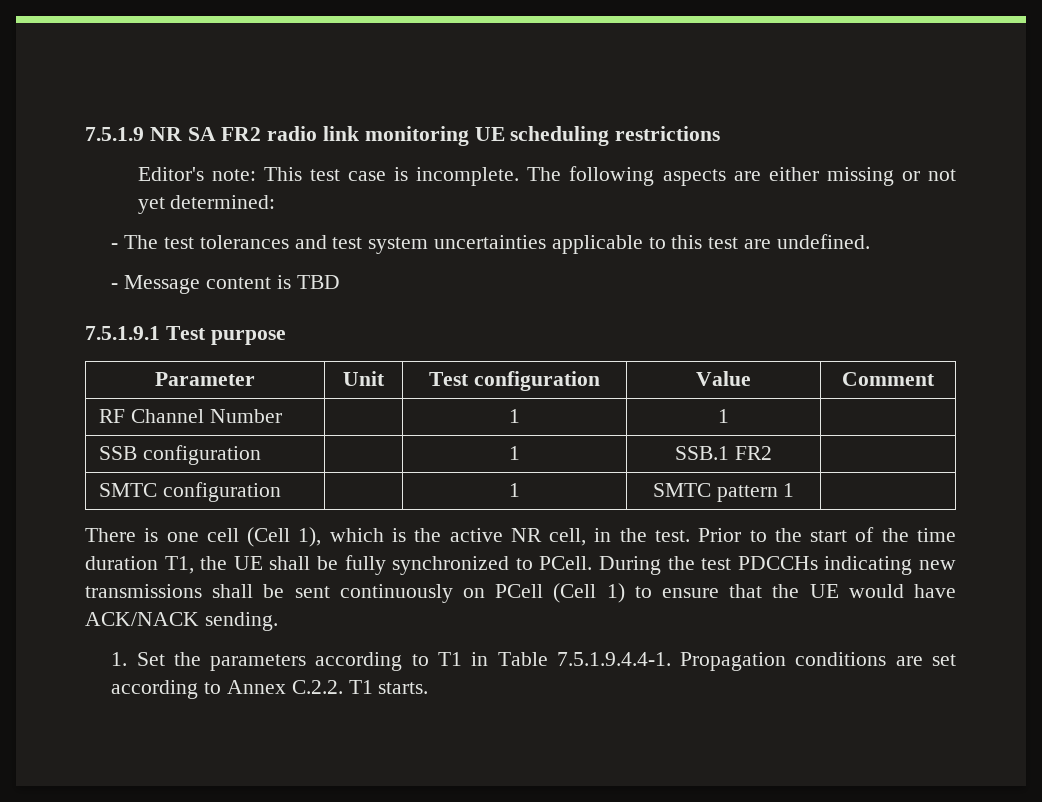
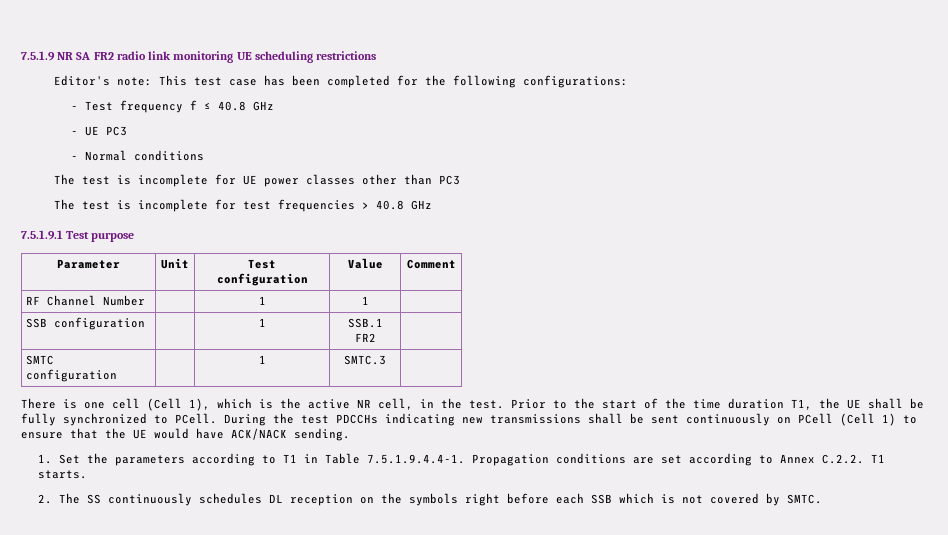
- Editor's note: This test case is incomplete. The following aspects are either missing or not yet determined:
- - The test tolerances and test system uncertainties applicable to this test are undefined.
- - Message content is TBD
+ Editor's note: This test case has been completed for the following configurations:
+ - Test frequency f ≤ 40.8 GHz
+ - UE PC3
+ - Normal conditions
+ The test is incomplete for UE power classes other than PC3
+ The test is incomplete for test frequencies > 40.8 GHz
- SMTC configuration | | 1 | SMTC pattern 1 |
+ SMTC configuration | | 1 | SMTC.3 |
+ 2. The SS continuously schedules DL reception on the symbols right before each SSB which is not covered by SMTC.

